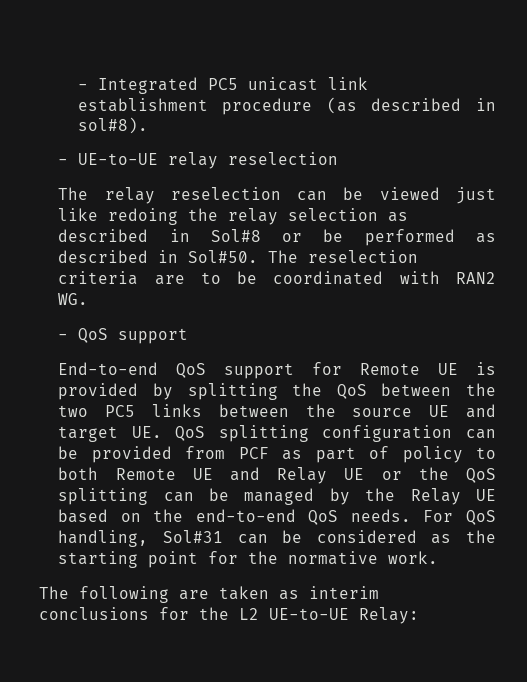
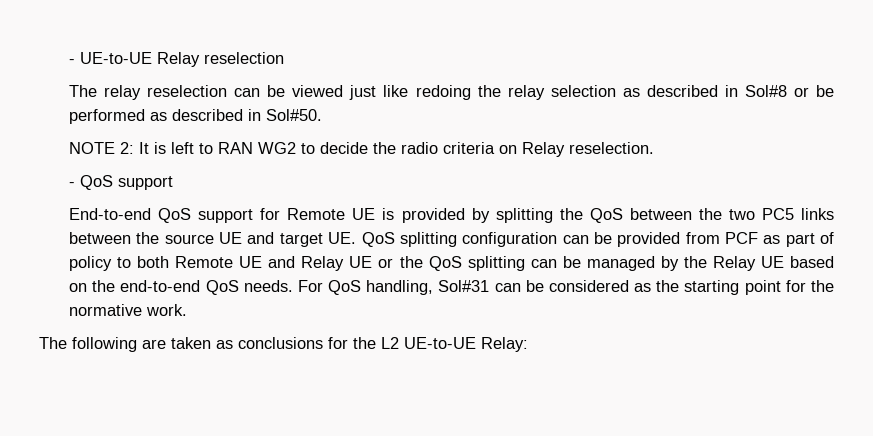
- - Integrated PC5 unicast link establishment procedure (as described in sol#8).
- - UE-to-UE relay reselection
+ - UE-to-UE Relay reselection
- The relay reselection can be viewed just like redoing the relay selection as described in Sol#8 or be performed as described in Sol#50. The reselection criteria are to be coordinated with RAN2 WG.
+ The relay reselection can be viewed just like redoing the relay selection as described in Sol#8 or be performed as described in Sol#50.
+ NOTE 2: It is left to RAN WG2 to decide the radio criteria on Relay reselection.
- The following are taken as interim conclusions for the L2 UE-to-UE Relay:
+ The following are taken as conclusions for the L2 UE-to-UE Relay:

